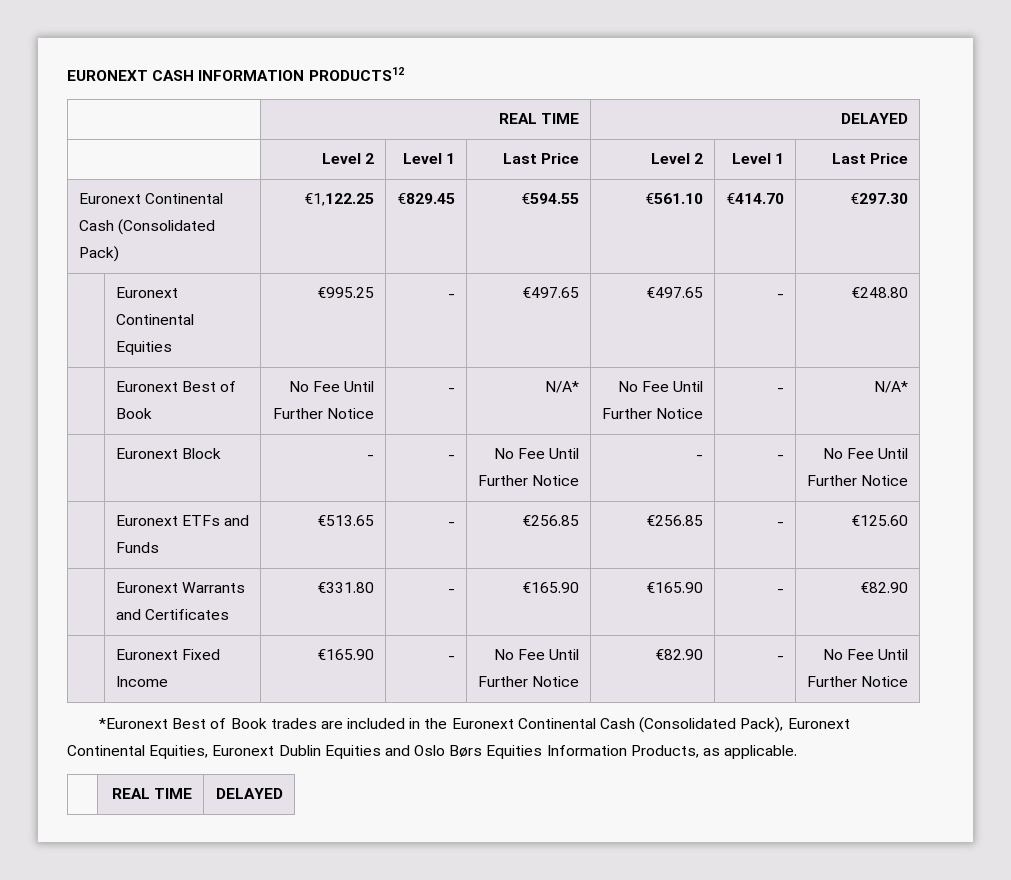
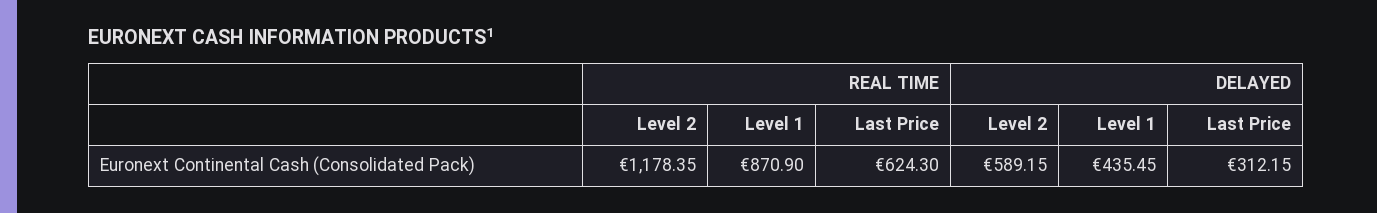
- EURONEXT CASH INFORMATION PRODUCTS12
+ EURONEXT CASH INFORMATION PRODUCTS1
- Euronext Continental Cash (Consolidated Pack) | €1,122.25 | €829.45 | €594.55 | €561.10 | €414.70 | €297.30
- | Euronext Continental Equities | €995.25 | - | €497.65 | €497.65 | - | €248.80
- | Euronext Best of Book | No Fee Until Further Notice | - | N/A* | No Fee Until Further Notice | - | N/A*
- | Euronext Block | - | - | No Fee Until Further Notice | - | - | No Fee Until Further Notice
- | Euronext ETFs and Funds | €513.65 | - | €256.85 | €256.85 | - | €125.60
- | Euronext Warrants and Certificates | €331.80 | - | €165.90 | €165.90 | - | €82.90
- | Euronext Fixed Income | €165.90 | - | No Fee Until Further Notice | €82.90 | - | No Fee Until Further Notice
- *Euronext Best of Book trades are included in the Euronext Continental Cash (Consolidated Pack), Euronext Continental Equities, Euronext Dublin Equities and Oslo Børs Equities Information Products, as applicable.
- | REAL TIME | DELAYED
+ Euronext Continental Cash (Consolidated Pack) | €1,178.35 | €870.90 | €624.30 | €589.15 | €435.45 | €312.15

